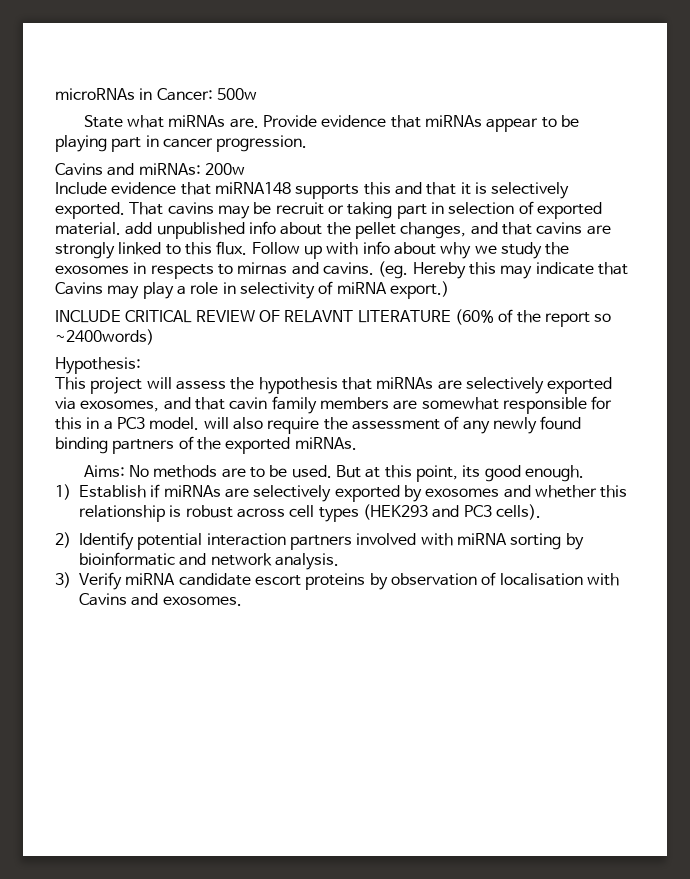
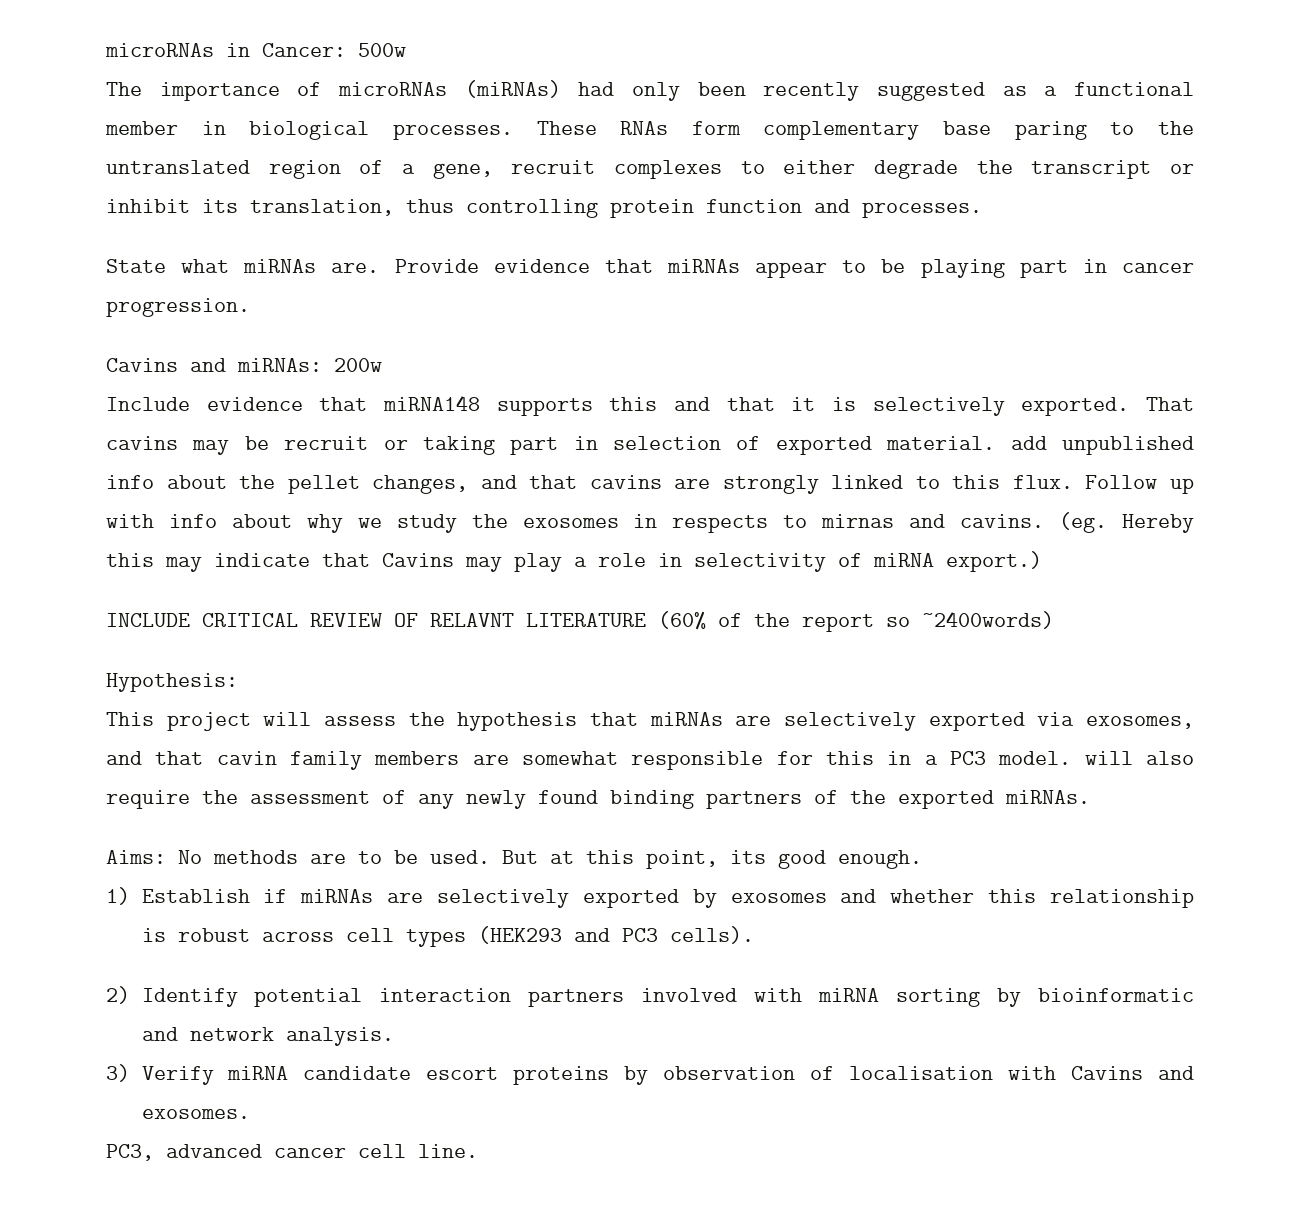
+ The importance of microRNAs (miRNAs) had only been recently suggested as a functional member in biological processes. These RNAs form complementary base paring to the untranslated region of a gene, recruit complexes to either degrade the transcript or inhibit its translation, thus controlling protein function and processes.
+ PC3, advanced cancer cell line.

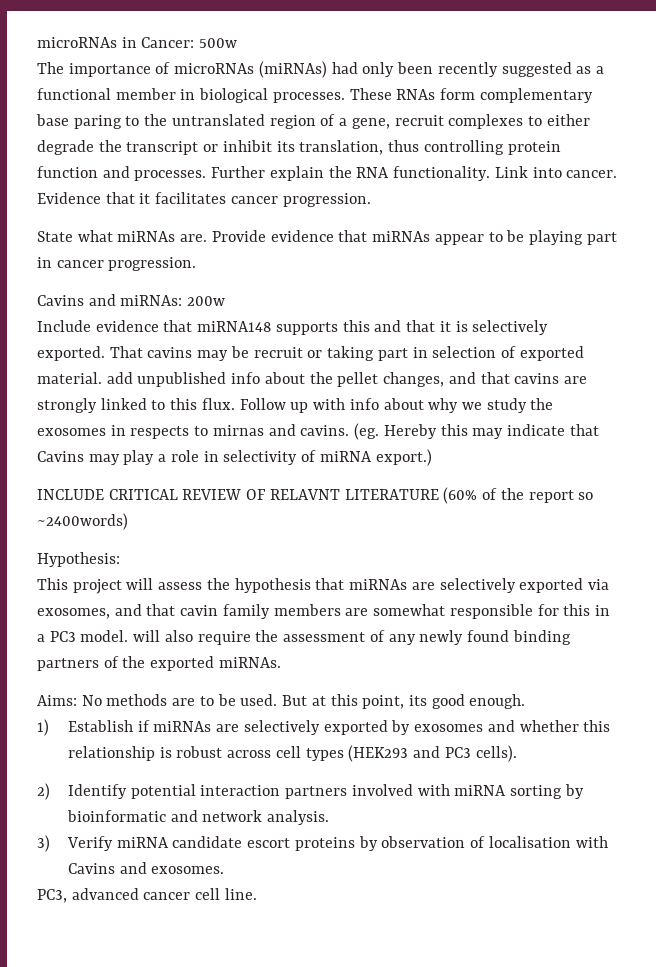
+ Further explain the RNA functionality. Link into cancer. Evidence that it facilitates cancer progression.

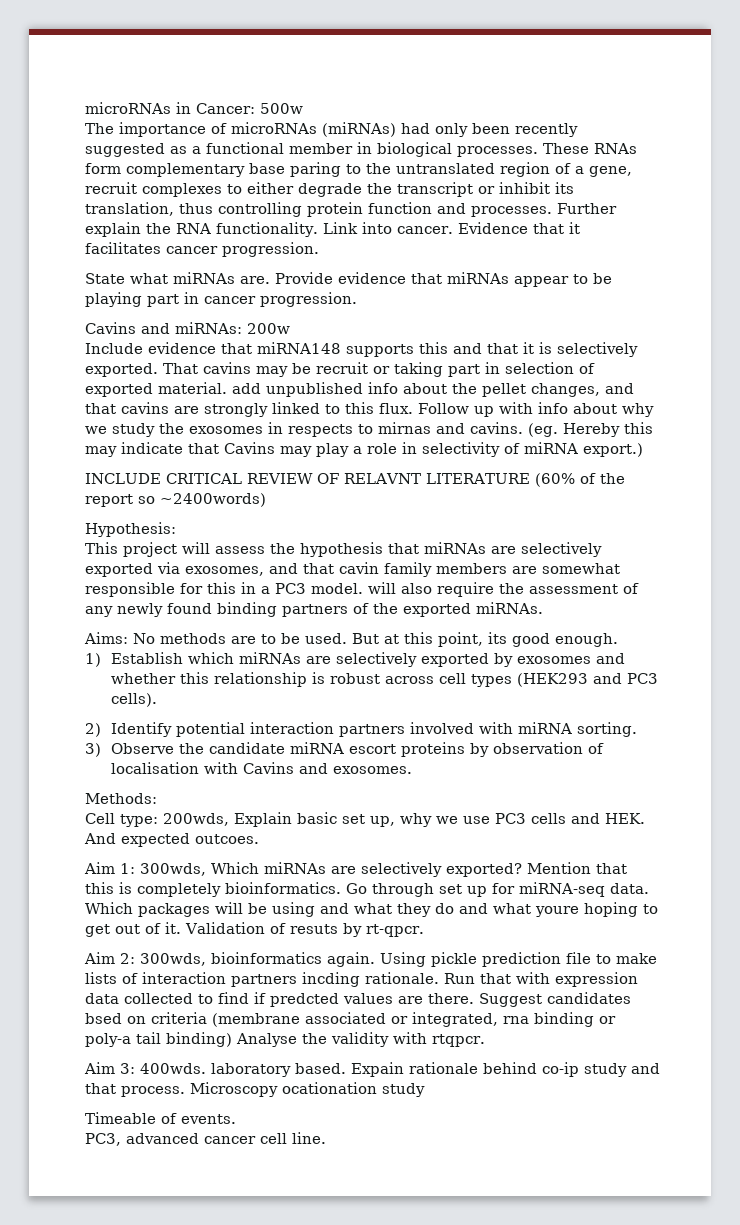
- 1) Establish if miRNAs are selectively exported by exosomes and whether this relationship is robust across cell types (HEK293 and PC3 cells).
+ 1) Establish which miRNAs are selectively exported by exosomes and whether this relationship is robust across cell types (HEK293 and PC3 cells).
- 2) Identify potential interaction partners involved with miRNA sorting by bioinformatic and network analysis.
- 3) Verify miRNA candidate escort proteins by observation of localisation with Cavins and exosomes.
+ 2) Identify potential interaction partners involved with miRNA sorting.
+ 3) Observe the candidate miRNA escort proteins by observation of localisation with Cavins and exosomes.
+ Methods:
+ Cell type: 200wds, Explain basic set up, why we use PC3 cells and HEK. And expected outcoes.
+ Aim 1: 300wds, Which miRNAs are selectively exported? Mention that this is completely bioinformatics. Go through set up for miRNA-seq data. Which packages will be using and what they do and what youre hoping to get out of it. Validation of resuts by rt-qpcr.
+ Aim 2: 300wds, bioinformatics again. Using pickle prediction file to make lists of interaction partners incding rationale. Run that with expression data collected to find if predcted values are there. Suggest candidates bsed on criteria (membrane associated or integrated, rna binding or poly-a tail binding) Analyse the validity with rtqpcr.
+ Aim 3: 400wds. laboratory based. Expain rationale behind co-ip study and that process. Microscopy ocationation study
+ Timeable of events.

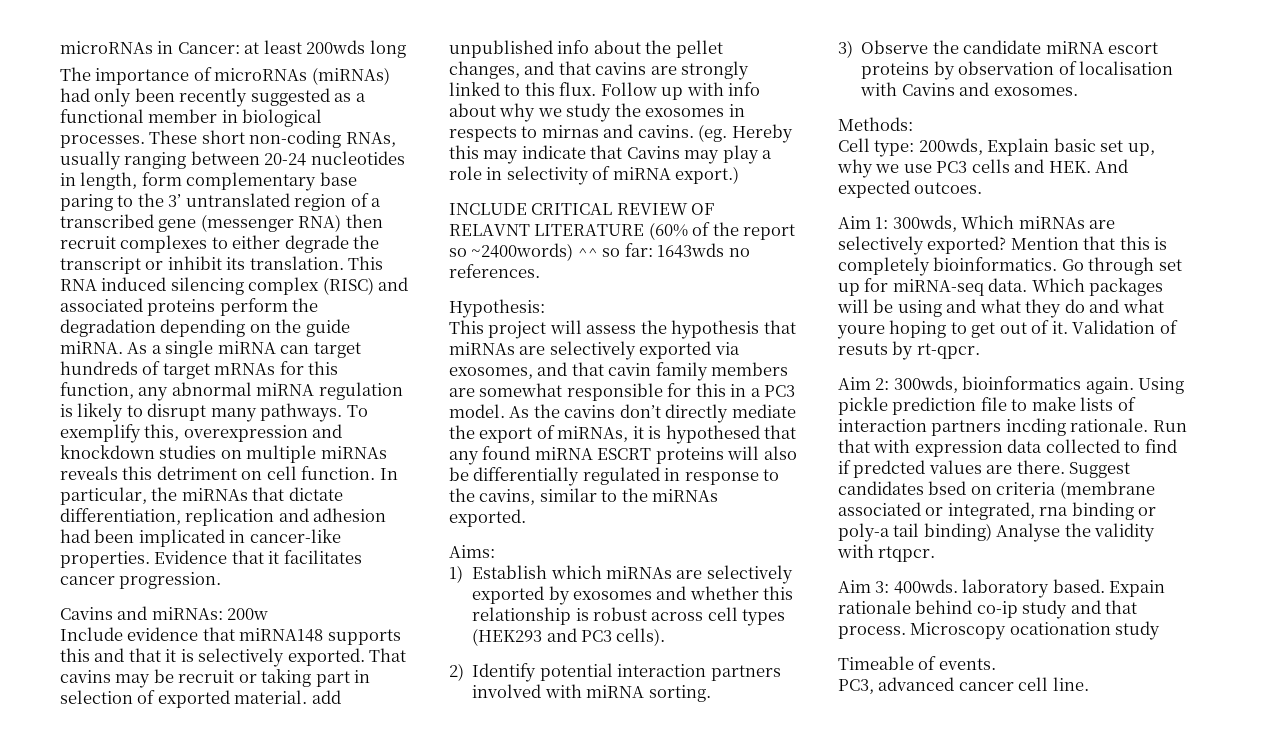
- microRNAs in Cancer: 500w
+ microRNAs in Cancer: at least 200wds long
- These RNAs form complementary base paring to the untranslated region of a gene, recruit complexes to either degrade the transcript or inhibit its translation, thus controlling protein function and processes. Further explain the RNA functionality. Link into cancer.
+ These short non-coding RNAs, usually ranging between 20-24 nucleotides in length, form complementary base paring to the 3’ untranslated region of a transcribed gene (messenger RNA) then recruit complexes to either degrade the transcript or inhibit its translation. This RNA induced silencing complex (RISC) and associated proteins perform the degradation depending on the guide miRNA. As a single miRNA can target hundreds of target mRNAs for this function, any abnormal miRNA regulation is likely to disrupt many pathways. To exemplify this, overexpression and knockdown studies on multiple miRNAs reveals this detriment on cell function. In particular, the miRNAs that dictate differentiation, replication and adhesion had been implicated in cancer-like properties.
- State what miRNAs are. Provide evidence that miRNAs appear to be playing part in cancer progression.
- INCLUDE CRITICAL REVIEW OF RELAVNT LITERATURE (60% of the report so ~2400words)
+ INCLUDE CRITICAL REVIEW OF RELAVNT LITERATURE (60% of the report so ~2400words) ^^ so far: 1643wds no references.
- This project will assess the hypothesis that miRNAs are selectively exported via exosomes, and that cavin family members are somewhat responsible for this in a PC3 model. will also require the assessment of any newly found binding partners of the exported miRNAs.
- Aims: No methods are to be used. But at this point, its good enough.
+ This project will assess the hypothesis that miRNAs are selectively exported via exosomes, and that cavin family members are somewhat responsible for this in a PC3 model. As the cavins don’t directly mediate the export of miRNAs, it is hypothesed that any found miRNA ESCRT proteins will also be differentially regulated in response to the cavins, similar to the miRNAs exported.
+ Aims:

